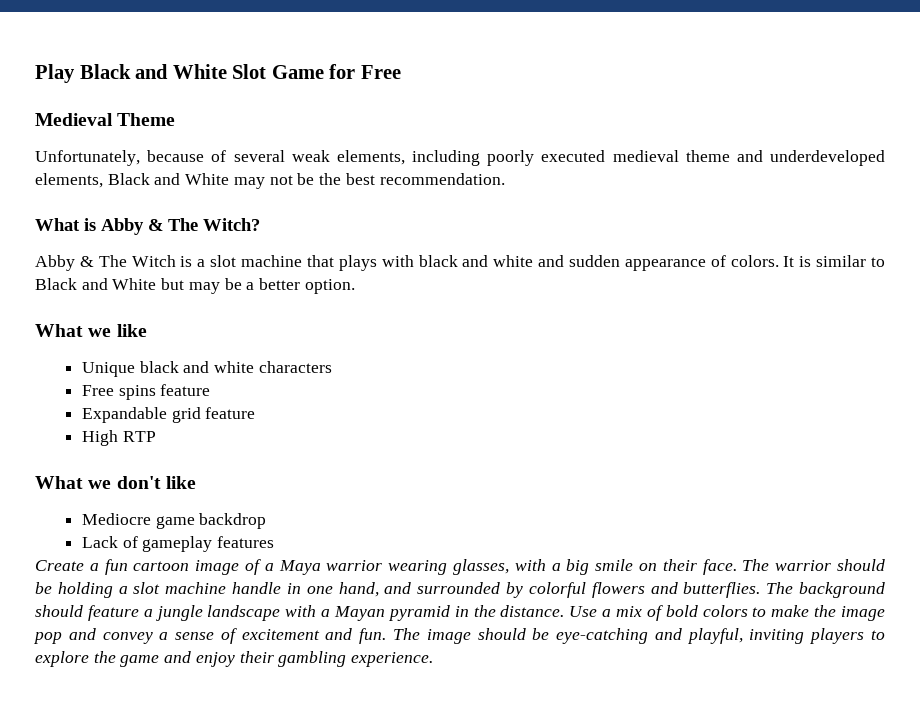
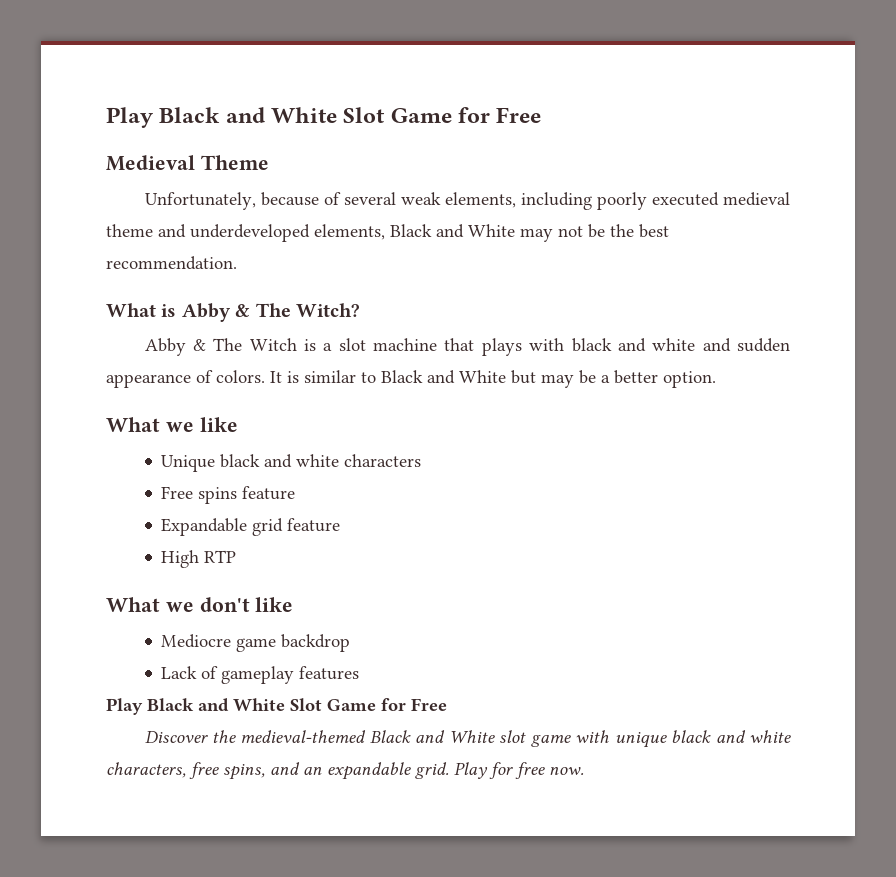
  Lack of gameplay features
- Create a fun cartoon image of a Maya warrior wearing glasses, with a big smile on their face. The warrior should be holding a slot machine handle in one hand, and surrounded by colorful flowers and butterflies. The background should feature a jungle landscape with a Mayan pyramid in the distance. Use a mix of bold colors to make the image pop and convey a sense of excitement and fun. The image should be eye-catching and playful, inviting players to explore the game and enjoy their gambling experience.
+ Play Black and White Slot Game for Free
+ Discover the medieval-themed Black and White slot game with unique black and white characters, free spins, and an expandable grid. Play for free now.

